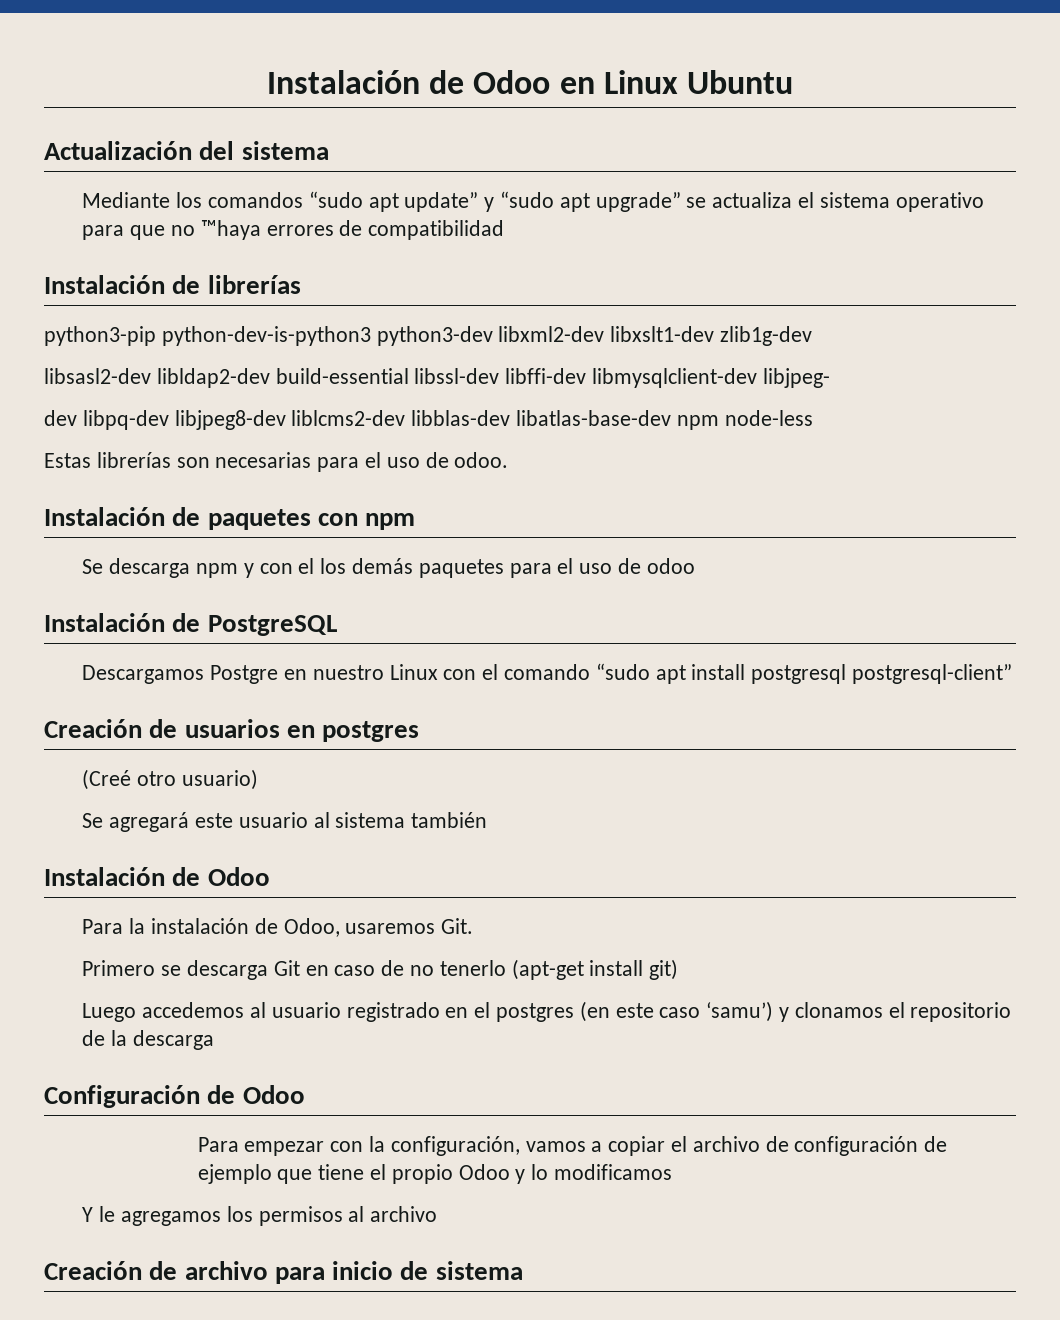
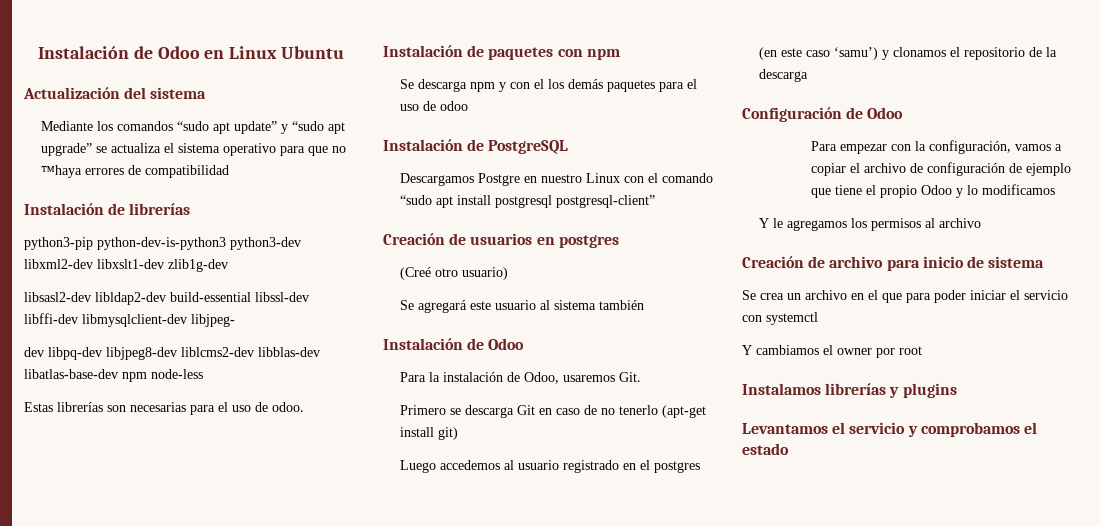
+ Se crea un archivo en el que para poder iniciar el servicio con systemctl
+ Y cambiamos el owner por root
+ Instalamos librerías y plugins
+ Levantamos el servicio y comprobamos el estado

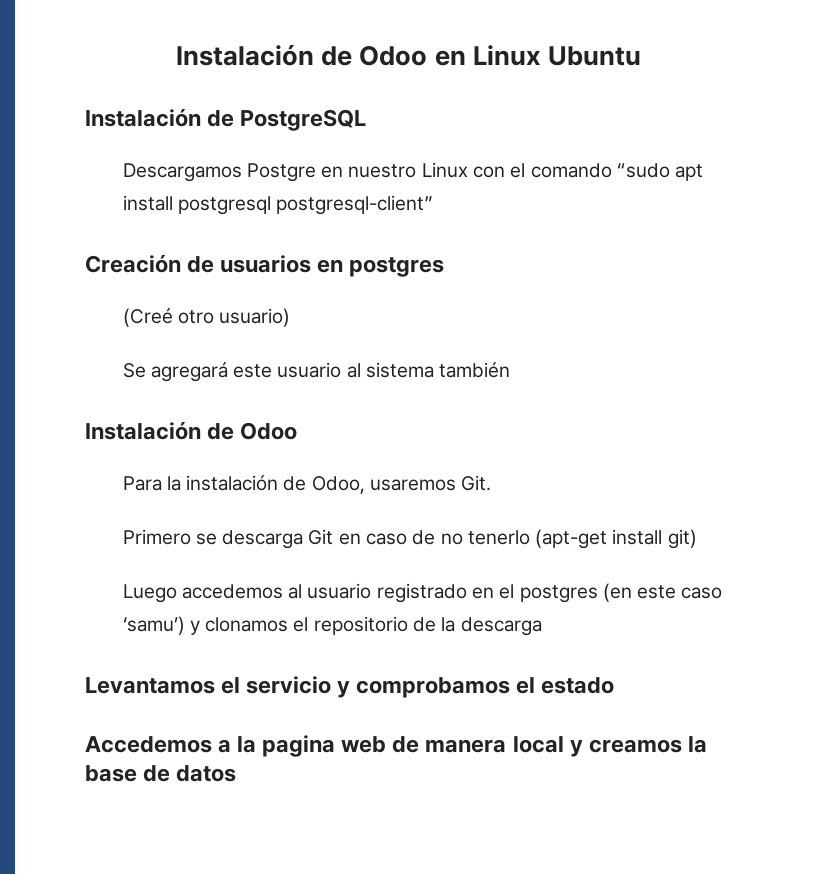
- Actualización del sistema
- Mediante los comandos “sudo apt update” y “sudo apt upgrade” se actualiza el sistema operativo para que no ™haya errores de compatibilidad
- Instalación de librerías
- python3-pip python-dev-is-python3 python3-dev libxml2-dev libxslt1-dev zlib1g-dev
- libsasl2-dev libldap2-dev build-essential libssl-dev libffi-dev libmysqlclient-dev libjpeg-
- dev libpq-dev libjpeg8-dev liblcms2-dev libblas-dev libatlas-base-dev npm node-less
- Estas librerías son necesarias para el uso de odoo.
- Instalación de paquetes con npm
- Se descarga npm y con el los demás paquetes para el uso de odoo
- Configuración de Odoo
- Para empezar con la configuración, vamos a copiar el archivo de configuración de ejemplo que tiene el propio Odoo y lo modificamos
- Y le agregamos los permisos al archivo
- Creación de archivo para inicio de sistema
- Se crea un archivo en el que para poder iniciar el servicio con systemctl
- Y cambiamos el owner por root
- Instalamos librerías y plugins
+ Accedemos a la pagina web de manera local y creamos la base de datos

